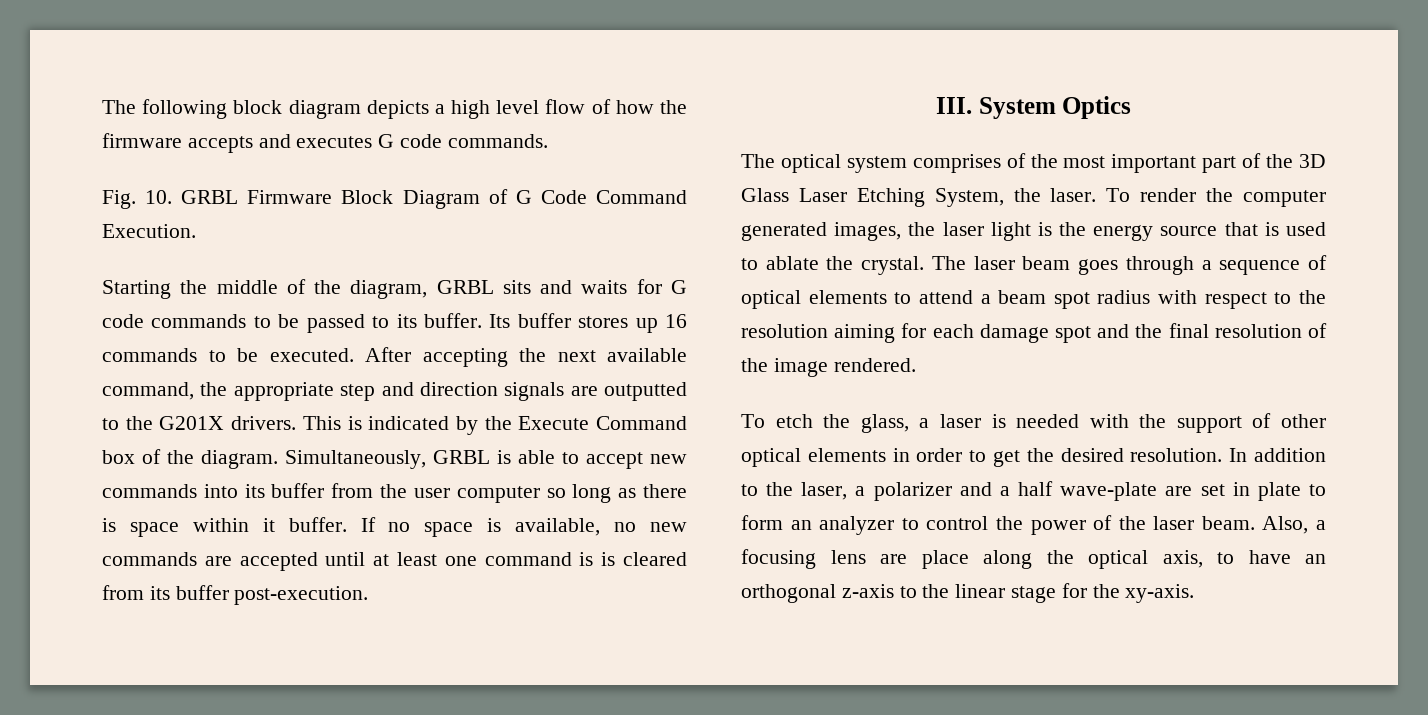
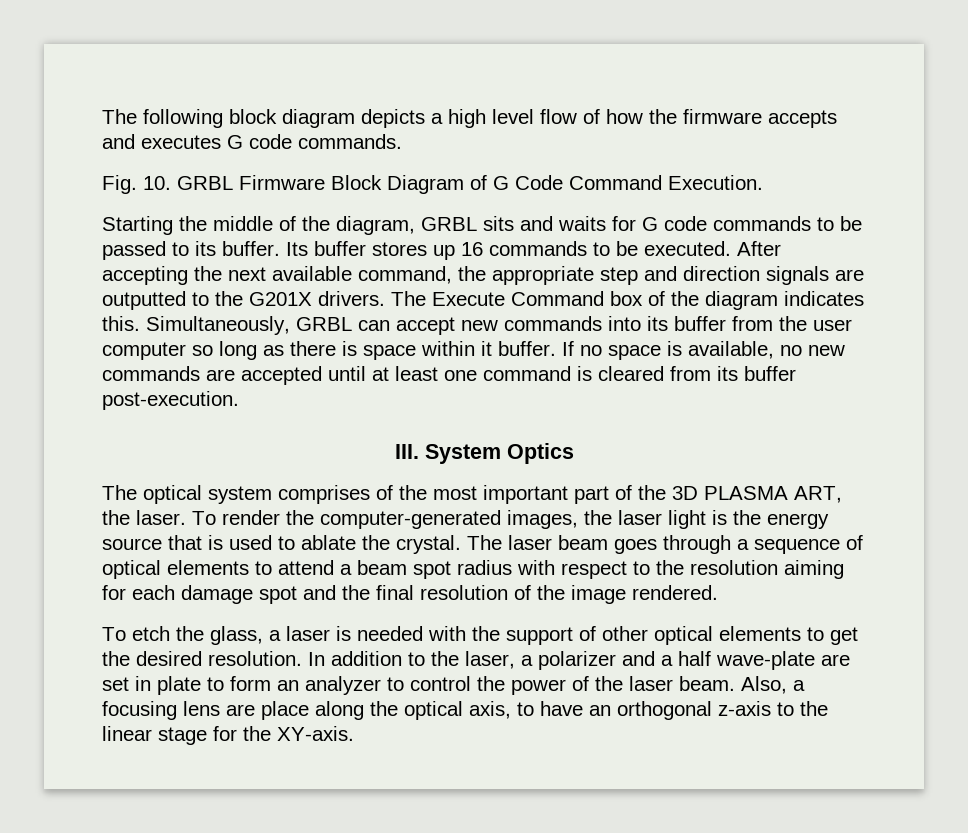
- This is indicated by the Execute Command box of the diagram. Simultaneously, GRBL is able to accept new commands into its buffer from the user computer so long as there is space within it buffer.
+ The Execute Command box of the diagram indicates this. Simultaneously, GRBL can accept new commands into its buffer from the user computer so long as there is space within it buffer.
- If no space is available, no new commands are accepted until at least one command is is cleared from its buffer post-execution.
+ If no space is available, no new commands are accepted until at least one command is cleared from its buffer post-execution.
- The optical system comprises of the most important part of the 3D Glass Laser Etching System, the laser.
+ The optical system comprises of the most important part of the 3D PLASMA ART, the laser.
- To render the computer generated images, the laser light is the energy source that is used to ablate the crystal.
+ To render the computer-generated images, the laser light is the energy source that is used to ablate the crystal.
- To etch the glass, a laser is needed with the support of other optical elements in order to get the desired resolution.
+ To etch the glass, a laser is needed with the support of other optical elements to get the desired resolution.
- Also, a focusing lens are place along the optical axis, to have an orthogonal z-axis to the linear stage for the xy-axis.
+ Also, a focusing lens are place along the optical axis, to have an orthogonal z-axis to the linear stage for the XY-axis.

